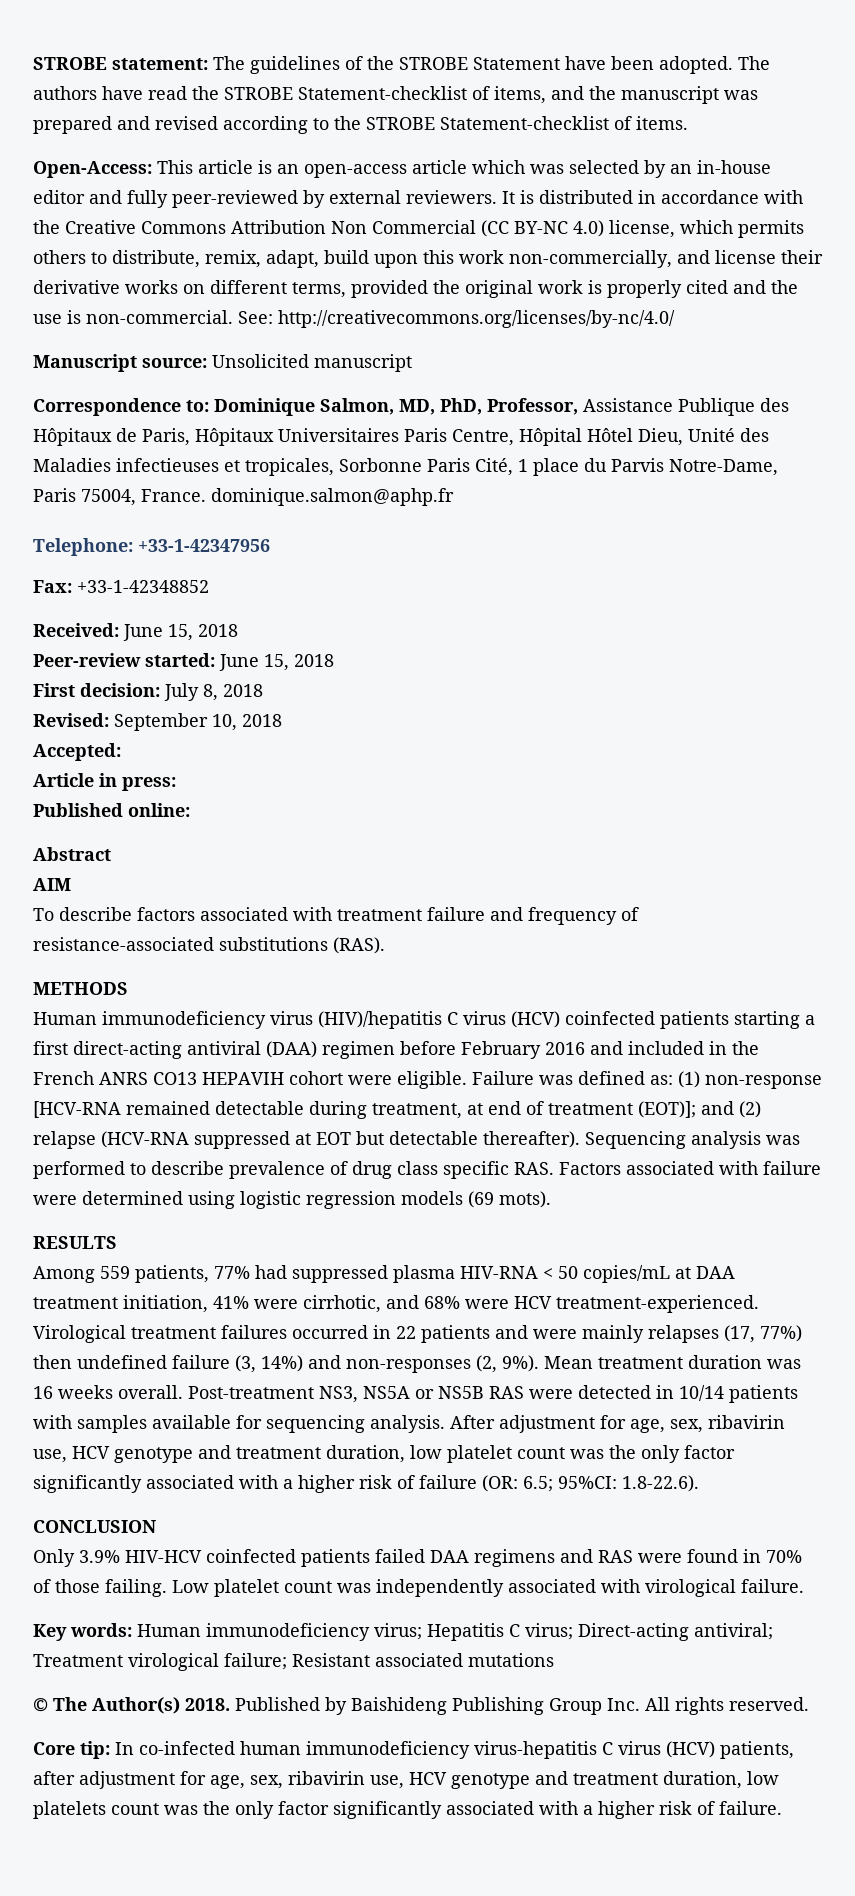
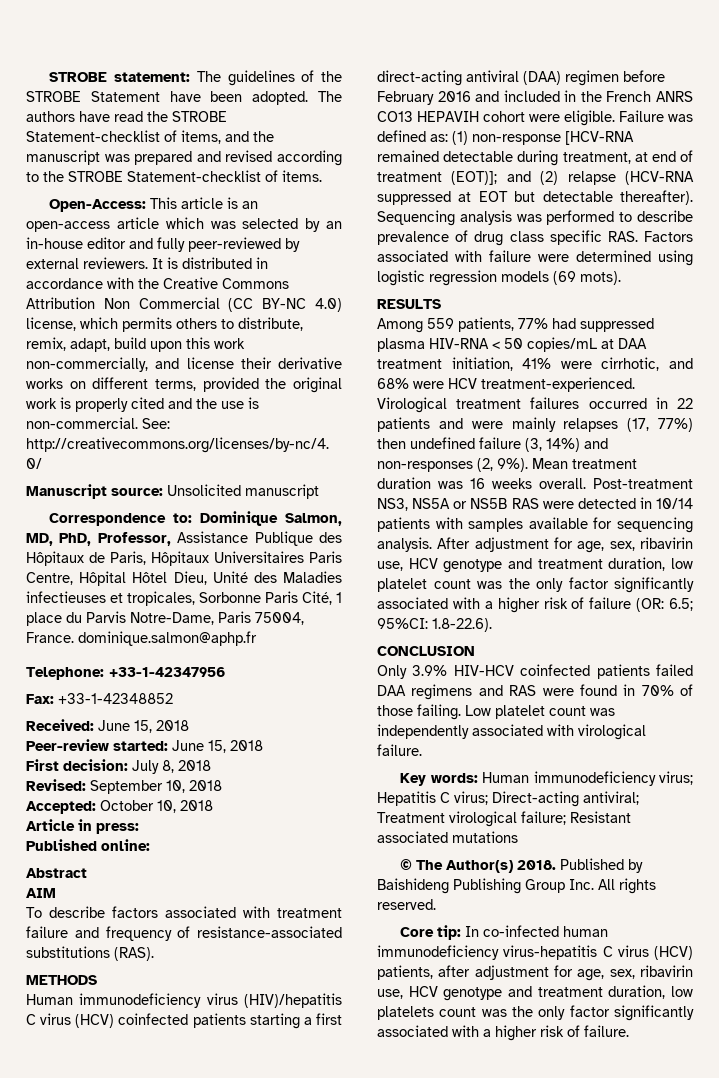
- Accepted:
+ Accepted: October 10, 2018

